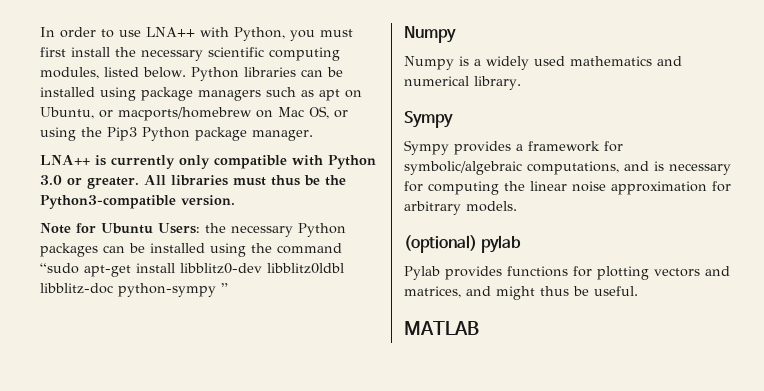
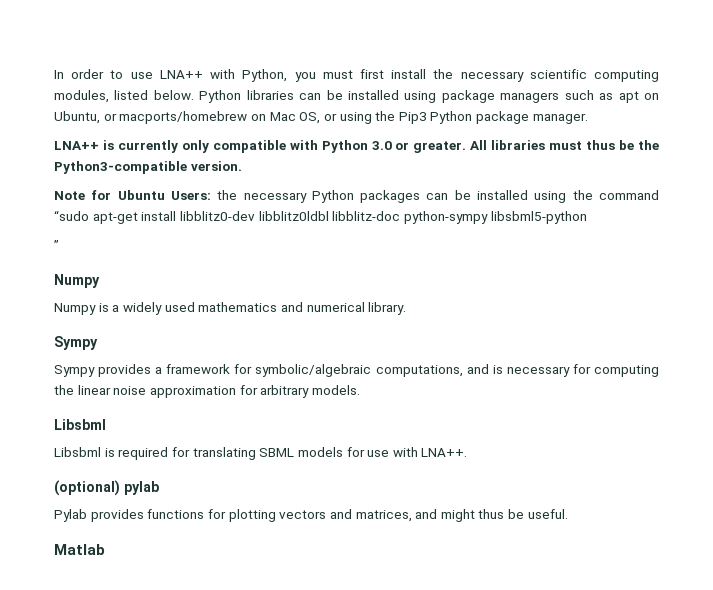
- Note for Ubuntu Users: the necessary Python packages can be installed using the command “sudo apt-get install libblitz0-dev libblitz0ldbl libblitz-doc python-sympy ”
+ Note for Ubuntu Users: the necessary Python packages can be installed using the command “sudo apt-get install libblitz0-dev libblitz0ldbl libblitz-doc python-sympy libsbml5-python
+ ”
  Sympy provides a framework for symbolic/algebraic computations, and is necessary for computing the linear noise approximation for arbitrary models.
+ Libsbml
+ Libsbml is required for translating SBML models for use with LNA++.
- MATLAB
+ Matlab

